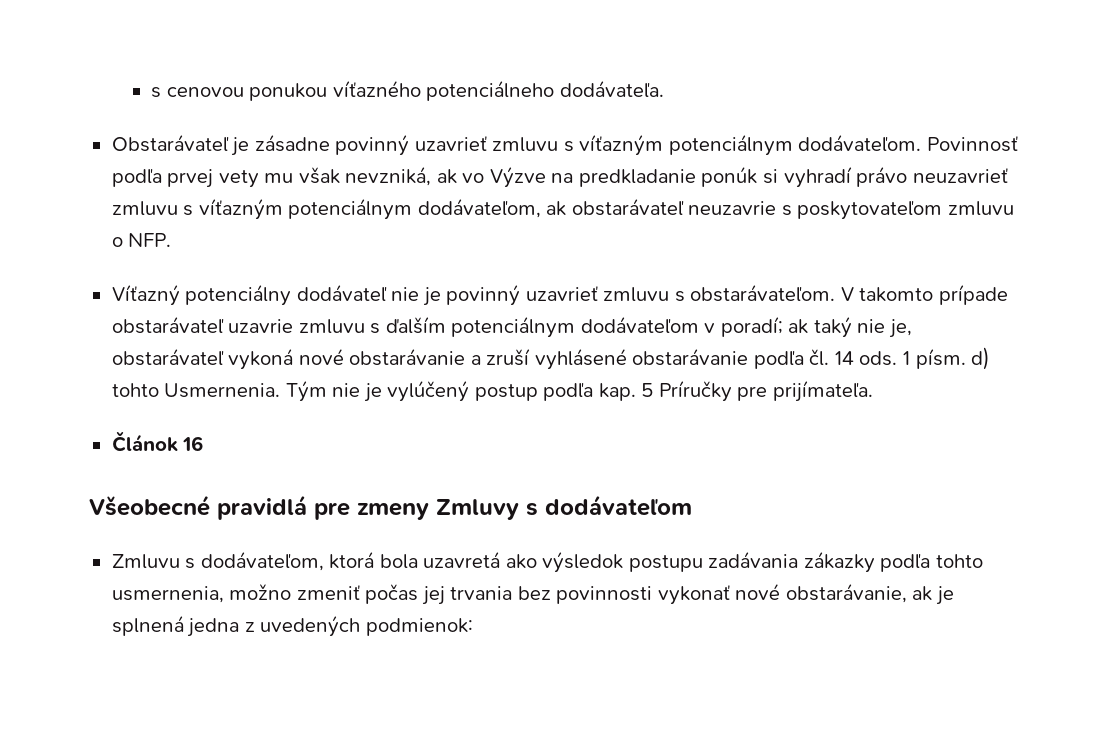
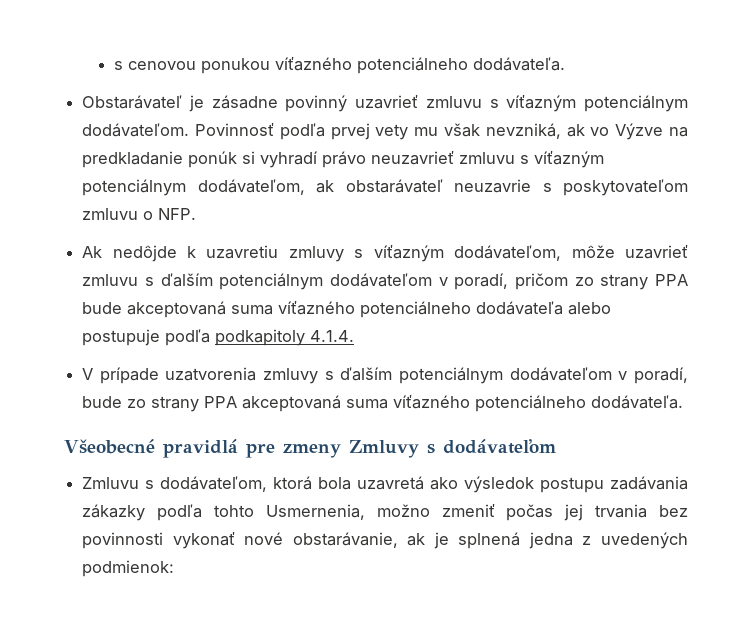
- Víťazný potenciálny dodávateľ nie je povinný uzavrieť zmluvu s obstarávateľom. V takomto prípade obstarávateľ uzavrie zmluvu s ďalším potenciálnym dodávateľom v poradí; ak taký nie je, obstarávateľ vykoná nové obstarávanie a zruší vyhlásené obstarávanie podľa čl. 14 ods. 1 písm. d) tohto Usmernenia. Tým nie je vylúčený postup podľa kap. 5 Príručky pre prijímateľa.
- Článok 16
+ Ak nedôjde k uzavretiu zmluvy s víťazným dodávateľom, môže uzavrieť zmluvu s ďalším potenciálnym dodávateľom v poradí, pričom zo strany PPA bude akceptovaná suma víťazného potenciálneho dodávateľa alebo postupuje podľa podkapitoly 4.1.4.
+ V prípade uzatvorenia zmluvy s ďalším potenciálnym dodávateľom v poradí, bude zo strany PPA akceptovaná suma víťazného potenciálneho dodávateľa.
- Zmluvu s dodávateľom, ktorá bola uzavretá ako výsledok postupu zadávania zákazky podľa tohto usmernenia, možno zmeniť počas jej trvania bez povinnosti vykonať nové obstarávanie, ak je splnená jedna z uvedených podmienok:
+ Zmluvu s dodávateľom, ktorá bola uzavretá ako výsledok postupu zadávania zákazky podľa tohto Usmernenia, možno zmeniť počas jej trvania bez povinnosti vykonať nové obstarávanie, ak je splnená jedna z uvedených podmienok:

